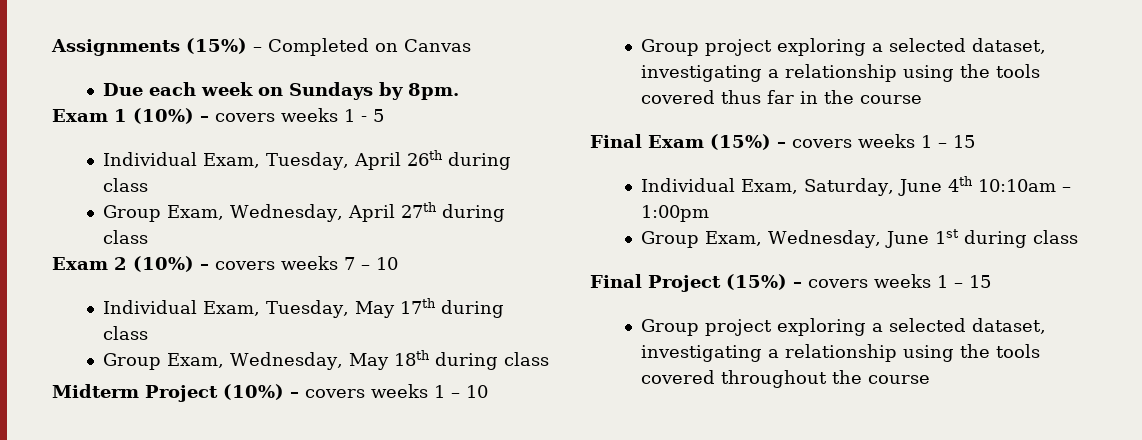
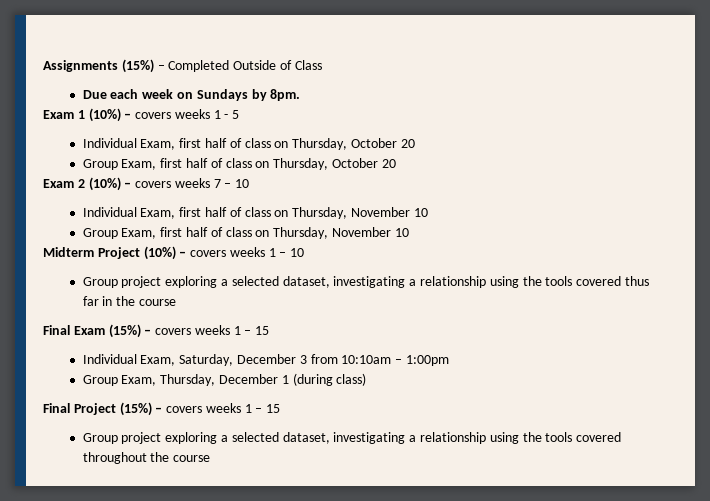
- Assignments (15%) – Completed on Canvas
+ Assignments (15%) – Completed Outside of Class
- Individual Exam, Tuesday, April 26th during class
- Group Exam, Wednesday, April 27th during class
+ Individual Exam, first half of class on Thursday, October 20
+ Group Exam, first half of class on Thursday, October 20
- Individual Exam, Tuesday, May 17th during class
- Group Exam, Wednesday, May 18th during class
+ Individual Exam, first half of class on Thursday, November 10
+ Group Exam, first half of class on Thursday, November 10
- Individual Exam, Saturday, June 4th 10:10am – 1:00pm
+ Individual Exam, Saturday, December 3 from 10:10am – 1:00pm
- Group Exam, Wednesday, June 1st during class
+ Group Exam, Thursday, December 1 (during class)

